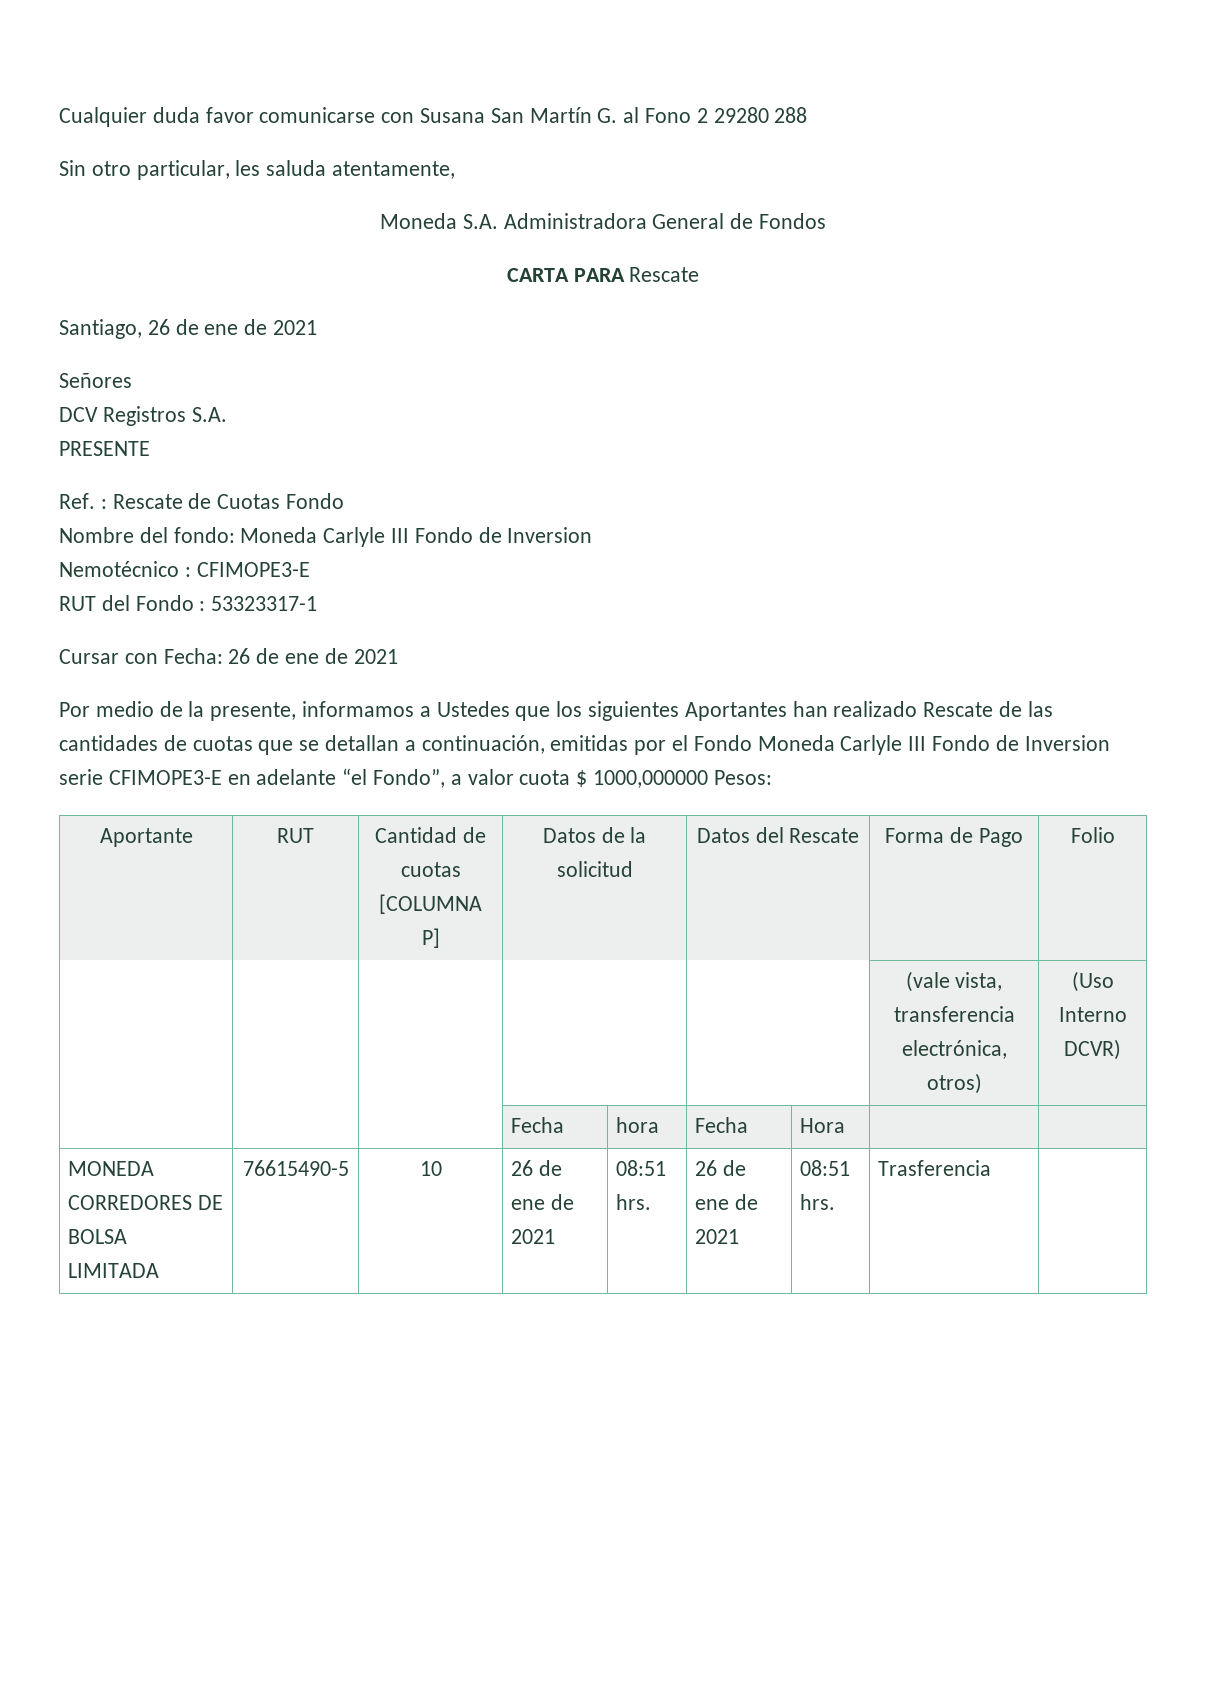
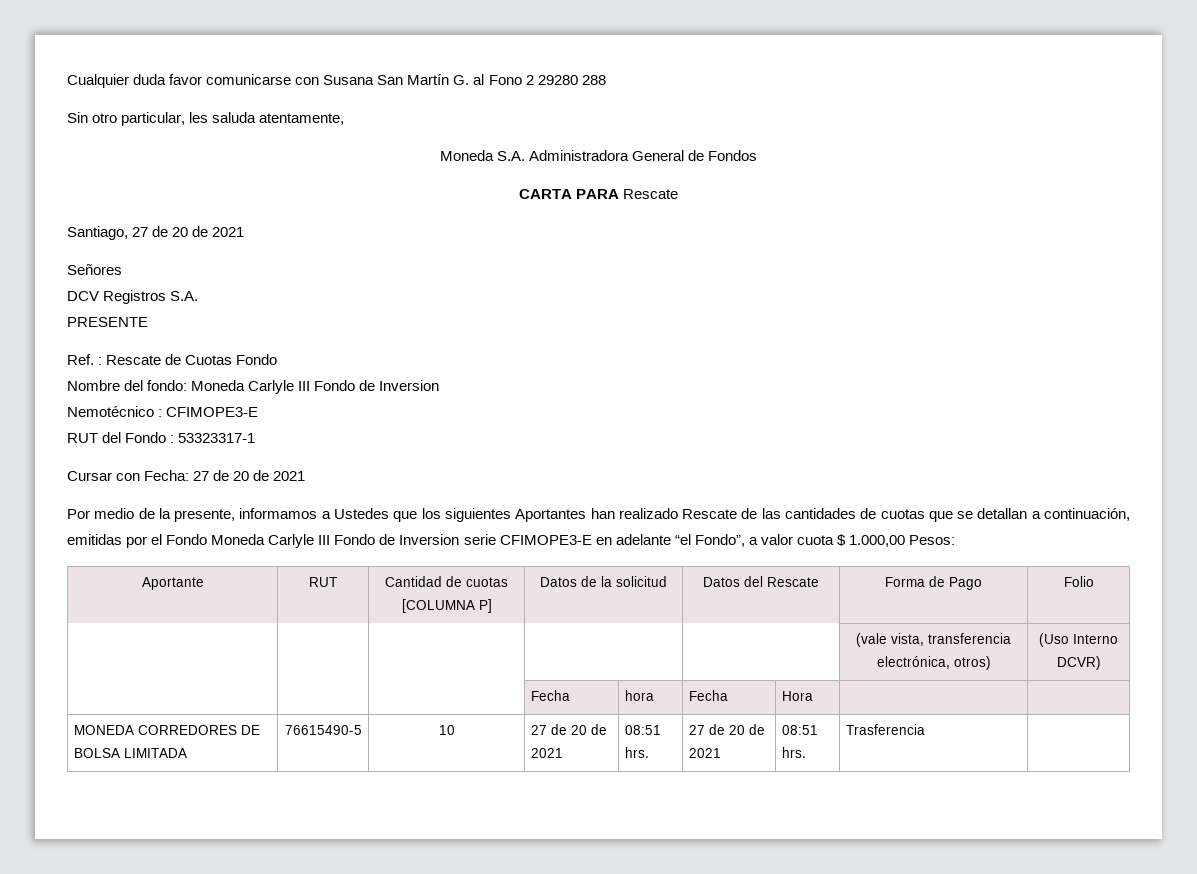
- Santiago, 26 de ene de 2021
+ Santiago, 27 de 20 de 2021
- Cursar con Fecha: 26 de ene de 2021
+ Cursar con Fecha: 27 de 20 de 2021
- Por medio de la presente, informamos a Ustedes que los siguientes Aportantes han realizado Rescate de las cantidades de cuotas que se detallan a continuación, emitidas por el Fondo Moneda Carlyle III Fondo de Inversion serie CFIMOPE3-E en adelante “el Fondo”, a valor cuota $ 1000,000000 Pesos:
+ Por medio de la presente, informamos a Ustedes que los siguientes Aportantes han realizado Rescate de las cantidades de cuotas que se detallan a continuación, emitidas por el Fondo Moneda Carlyle III Fondo de Inversion serie CFIMOPE3-E en adelante “el Fondo”, a valor cuota $ 1.000,00 Pesos:
- MONEDA CORREDORES DE BOLSA LIMITADA | 76615490-5 | 10 | 26 de ene de 2021 | 08:51 hrs. | 26 de ene de 2021 | 08:51 hrs. | Trasferencia |
+ MONEDA CORREDORES DE BOLSA LIMITADA | 76615490-5 | 10 | 27 de 20 de 2021 | 08:51 hrs. | 27 de 20 de 2021 | 08:51 hrs. | Trasferencia |

